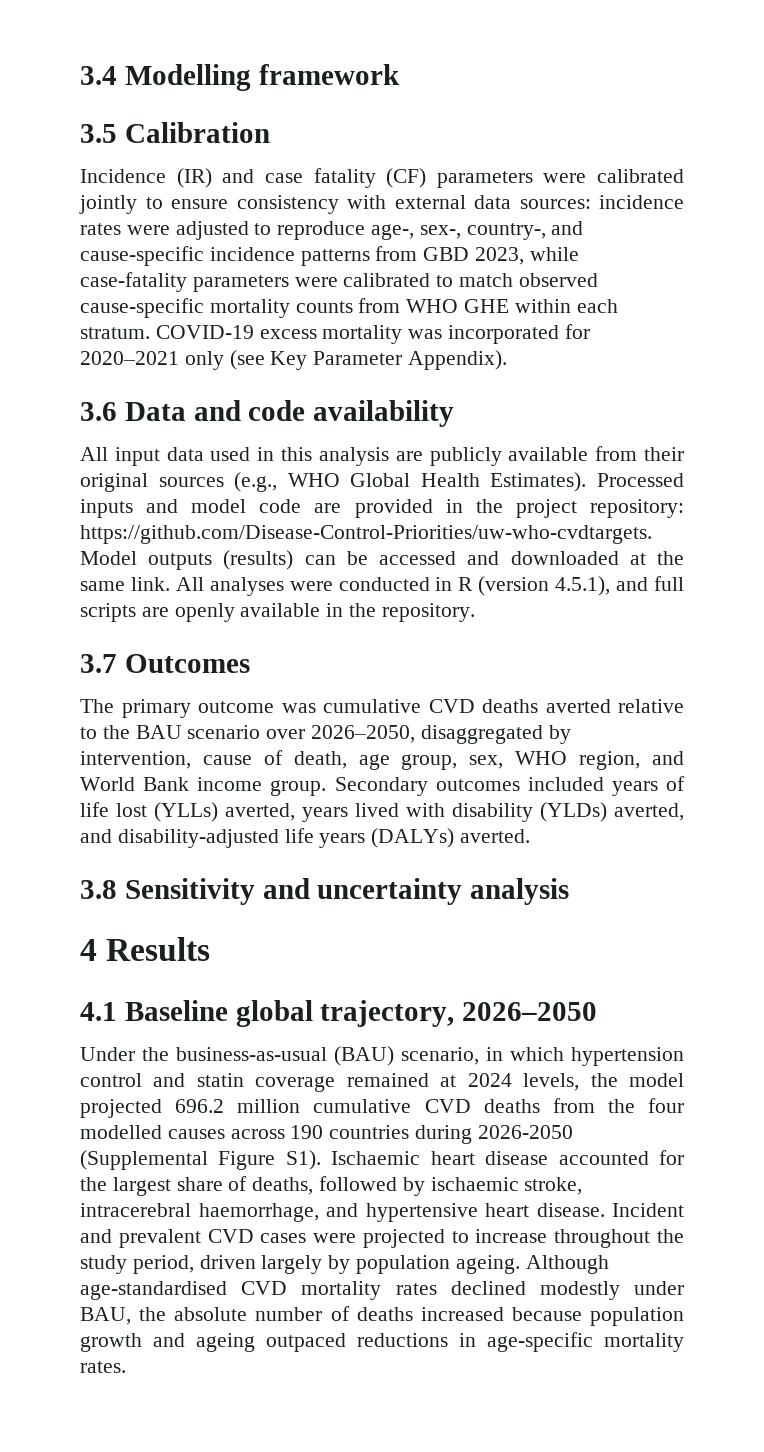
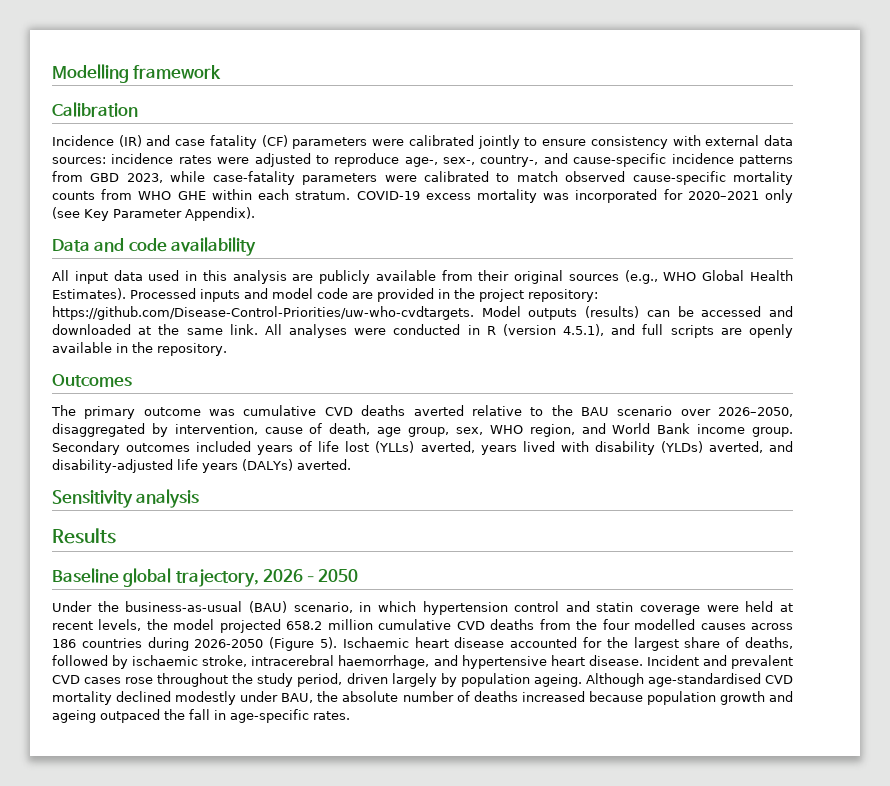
- 3.4 Modelling framework
+ Modelling framework
- 3.5 Calibration
+ Calibration
- 3.6 Data and code availability
+ Data and code availability
- 3.7 Outcomes
+ Outcomes
- 3.8 Sensitivity and uncertainty analysis
+ Sensitivity analysis
- 4 Results
+ Results
- 4.1 Baseline global trajectory, 2026–2050
+ Baseline global trajectory, 2026–2050
- Under the business-as-usual (BAU) scenario, in which hypertension control and statin coverage remained at 2024 levels, the model projected 696.2 million cumulative CVD deaths from the four modelled causes across 190 countries during 2026-2050 (Supplemental Figure S1). Ischaemic heart disease accounted for the largest share of deaths, followed by ischaemic stroke, intracerebral haemorrhage, and hypertensive heart disease.
+ Under the business-as-usual (BAU) scenario, in which hypertension control and statin coverage were held at recent levels, the model projected 658.2 million cumulative CVD deaths from the four modelled causes across 186 countries during 2026-2050 (Figure 5). Ischaemic heart disease accounted for the largest share of deaths, followed by ischaemic stroke, intracerebral haemorrhage, and hypertensive heart disease.
- Incident and prevalent CVD cases were projected to increase throughout the study period, driven largely by population ageing.
+ Incident and prevalent CVD cases rose throughout the study period, driven largely by population ageing.
- Although age-standardised CVD mortality rates declined modestly under BAU, the absolute number of deaths increased because population growth and ageing outpaced reductions in age-specific mortality rates.
+ Although age-standardised CVD mortality declined modestly under BAU, the absolute number of deaths increased because population growth and ageing outpaced the fall in age-specific rates.

